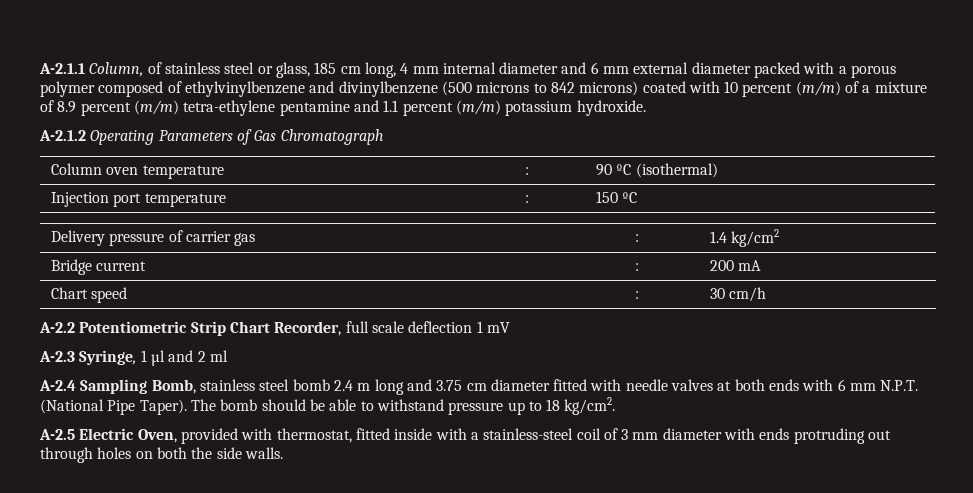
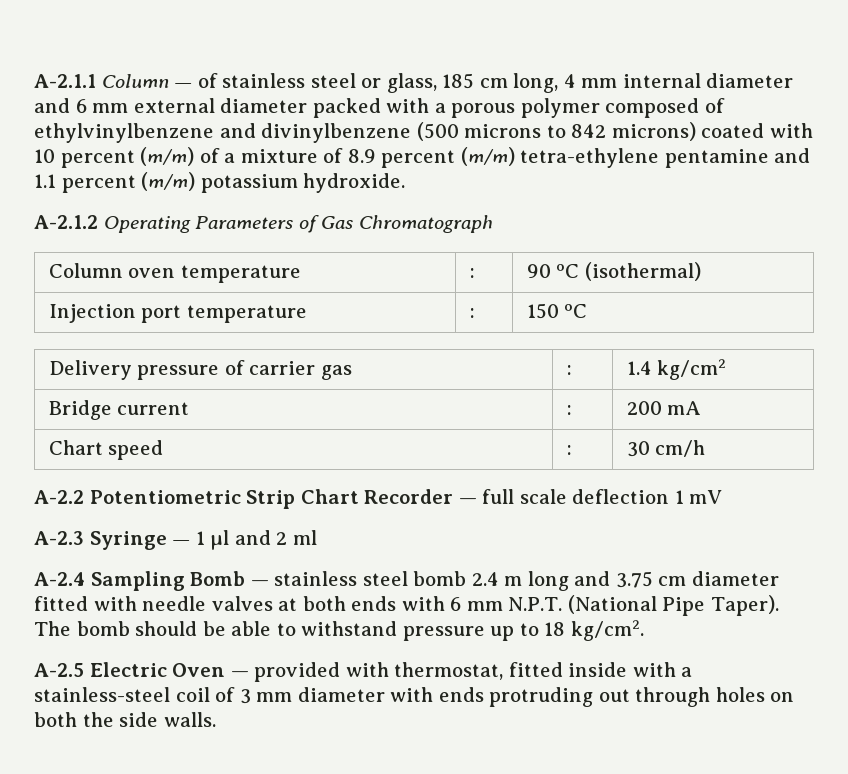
- A-2.1.1 Column, of stainless steel or glass, 185 cm long, 4 mm internal diameter and 6 mm external diameter packed with a porous polymer composed of ethylvinylbenzene and divinylbenzene (500 microns to 842 microns) coated with 10 percent (m/m) of a mixture of 8.9 percent (m/m) tetra-ethylene pentamine and 1.1 percent (m/m) potassium hydroxide.
+ A-2.1.1 Column — of stainless steel or glass, 185 cm long, 4 mm internal diameter and 6 mm external diameter packed with a porous polymer composed of ethylvinylbenzene and divinylbenzene (500 microns to 842 microns) coated with 10 percent (m/m) of a mixture of 8.9 percent (m/m) tetra-ethylene pentamine and 1.1 percent (m/m) potassium hydroxide.
- A-2.2 Potentiometric Strip Chart Recorder, full scale deflection 1 mV
+ A-2.2 Potentiometric Strip Chart Recorder — full scale deflection 1 mV
- A-2.3 Syringe, 1 µl and 2 ml
+ A-2.3 Syringe — 1 µl and 2 ml
- A-2.4 Sampling Bomb, stainless steel bomb 2.4 m long and 3.75 cm diameter fitted with needle valves at both ends with 6 mm N.P.T. (National Pipe Taper).
+ A-2.4 Sampling Bomb — stainless steel bomb 2.4 m long and 3.75 cm diameter fitted with needle valves at both ends with 6 mm N.P.T. (National Pipe Taper).
- A-2.5 Electric Oven, provided with thermostat, fitted inside with a stainless-steel coil of 3 mm diameter with ends protruding out through holes on both the side walls.
+ A-2.5 Electric Oven — provided with thermostat, fitted inside with a stainless-steel coil of 3 mm diameter with ends protruding out through holes on both the side walls.

